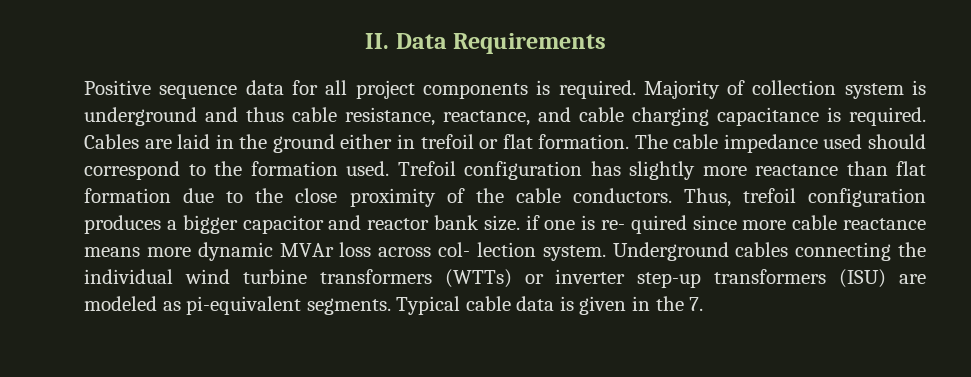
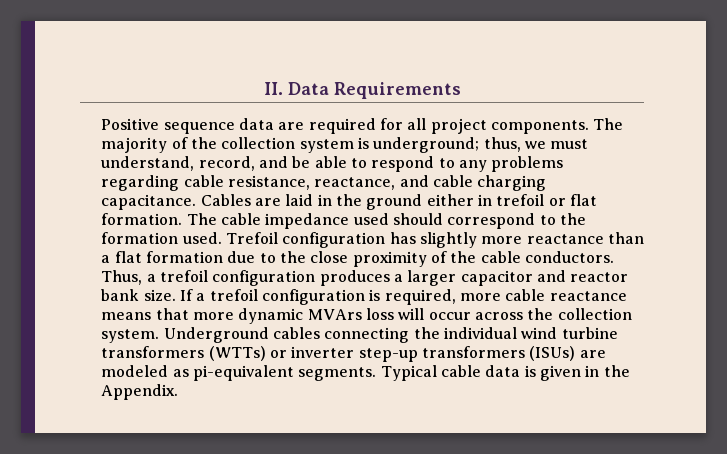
- Positive sequence data for all project components is required. Majority of collection system is underground and thus cable resistance, reactance, and cable charging capacitance is required.
+ Positive sequence data are required for all project components. The majority of the collection system is underground; thus, we must understand, record, and be able to respond to any problems regarding cable resistance, reactance, and cable charging capacitance.
- Trefoil configuration has slightly more reactance than flat formation due to the close proximity of the cable conductors.
+ Trefoil configuration has slightly more reactance than a flat formation due to the close proximity of the cable conductors.
- Thus, trefoil configuration produces a bigger capacitor and reactor bank size. if one is re- quired since more cable reactance means more dynamic MVAr loss across col- lection system.
+ Thus, a trefoil configuration produces a larger capacitor and reactor bank size. If a trefoil configuration is required, more cable reactance means that more dynamic MVArs loss will occur across the collection system.
- Underground cables connecting the individual wind turbine transformers (WTTs) or inverter step-up transformers (ISU) are modeled as pi-equivalent segments.
+ Underground cables connecting the individual wind turbine transformers (WTTs) or inverter step-up transformers (ISUs) are modeled as pi-equivalent segments.
- Typical cable data is given in the 7.
+ Typical cable data is given in the Appendix.

